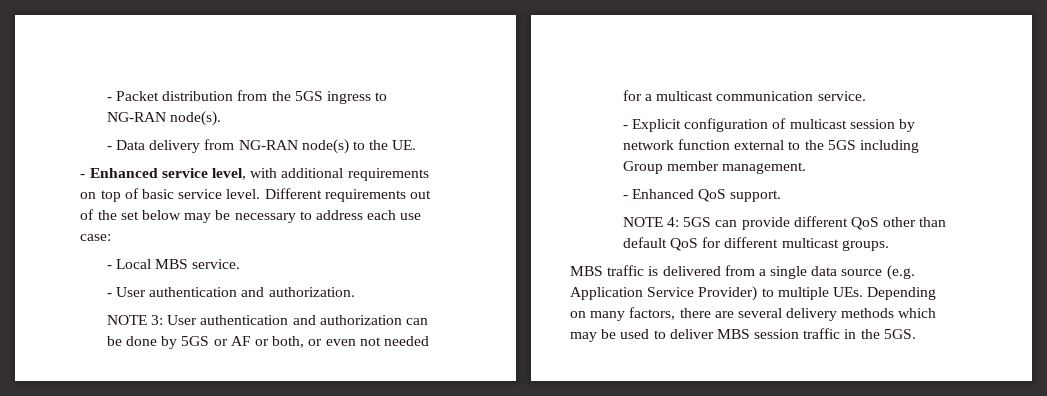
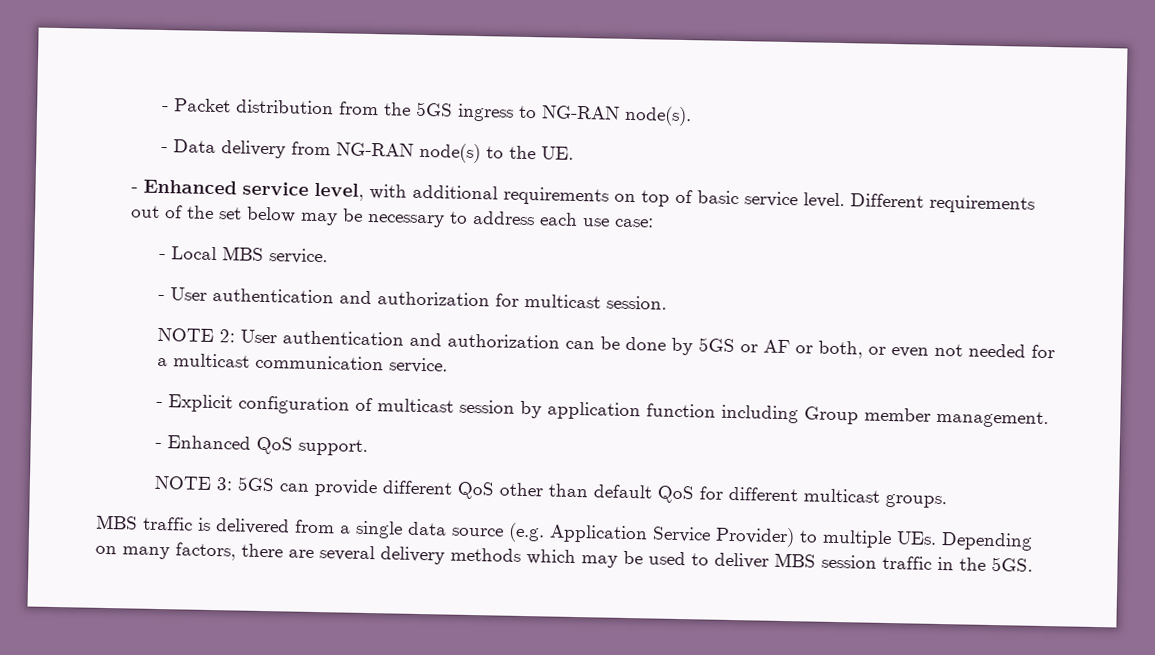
- - User authentication and authorization.
- NOTE 3: User authentication and authorization can be done by 5GS or AF or both, or even not needed for a multicast communication service.
+ - User authentication and authorization for multicast session.
+ NOTE 2: User authentication and authorization can be done by 5GS or AF or both, or even not needed for a multicast communication service.
- - Explicit configuration of multicast session by network function external to the 5GS including Group member management.
+ - Explicit configuration of multicast session by application function including Group member management.
- NOTE 4: 5GS can provide different QoS other than default QoS for different multicast groups.
+ NOTE 3: 5GS can provide different QoS other than default QoS for different multicast groups.

